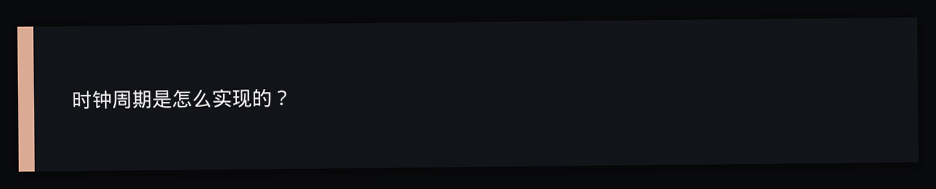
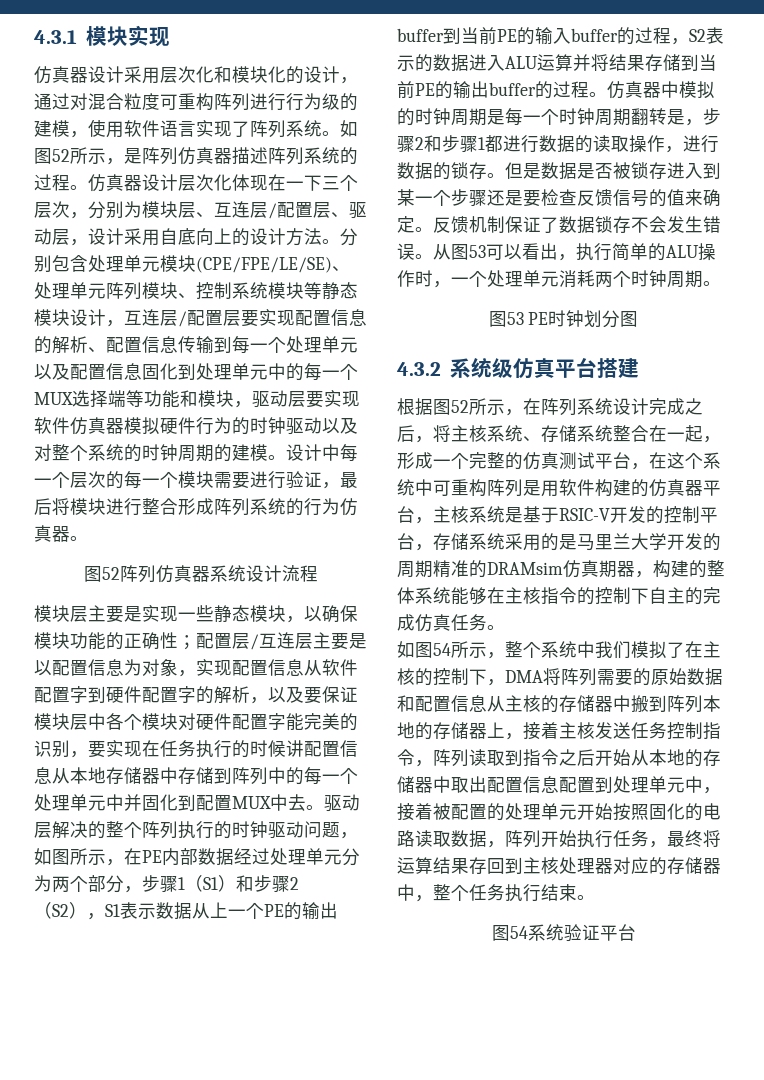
- 时钟周期是怎么实现的？
+ 4.3.1模块实现
+ 仿真器设计采用层次化和模块化的设计，通过对混合粒度可重构阵列进行行为级的建模，使用软件语言实现了阵列系统。如图52所示，是阵列仿真器描述阵列系统的过程。仿真器设计层次化体现在一下三个层次，分别为模块层、互连层/配置层、驱动层，设计采用自底向上的设计方法。分别包含处理单元模块(CPE/FPE/LE/SE)、处理单元阵列模块、控制系统模块等静态模块设计，互连层/配置层要实现配置信息的解析、配置信息传输到每一个处理单元以及配置信息固化到处理单元中的每一个MUX选择端等功能和模块，驱动层要实现软件仿真器模拟硬件行为的时钟驱动以及对整个系统的时钟周期的建模。设计中每一个层次的每一个模块需要进行验证，最后将模块进行整合形成阵列系统的行为仿真器。
+ 图52阵列仿真器系统设计流程
+ 模块层主要是实现一些静态模块，以确保模块功能的正确性；配置层/互连层主要是以配置信息为对象，实现配置信息从软件配置字到硬件配置字的解析，以及要保证模块层中各个模块对硬件配置字能完美的识别，要实现在任务执行的时候讲配置信息从本地存储器中存储到阵列中的每一个处理单元中并固化到配置MUX中去。驱动层解决的整个阵列执行的时钟驱动问题，如图所示，在PE内部数据经过处理单元分为两个部分，步骤1（S1）和步骤2（S2），S1表示数据从上一个PE的输出buffer到当前PE的输入buffer的过程，S2表示的数据进入ALU运算并将结果存储到当前PE的输出buffer的过程。仿真器中模拟的时钟周期是每一个时钟周期翻转是，步骤2和步骤1都进行数据的读取操作，进行数据的锁存。但是数据是否被锁存进入到某一个步骤还是要检查反馈信号的值来确定。反馈机制保证了数据锁存不会发生错误。从图53可以看出，执行简单的ALU操作时，一个处理单元消耗两个时钟周期。
+ 图53 PE时钟划分图
+ 4.3.2系统级仿真平台搭建
+ 根据图52所示，在阵列系统设计完成之后，将主核系统、存储系统整合在一起，形成一个完整的仿真测试平台，在这个系统中可重构阵列是用软件构建的仿真器平台，主核系统是基于RSIC-V开发的控制平台，存储系统采用的是马里兰大学开发的周期精准的DRAMsim仿真期器，构建的整体系统能够在主核指令的控制下自主的完成仿真任务。
+ 如图54所示，整个系统中我们模拟了在主核的控制下，DMA将阵列需要的原始数据和配置信息从主核的存储器中搬到阵列本地的存储器上，接着主核发送任务控制指令，阵列读取到指令之后开始从本地的存储器中取出配置信息配置到处理单元中，接着被配置的处理单元开始按照固化的电路读取数据，阵列开始执行任务，最终将运算结果存回到主核处理器对应的存储器中，整个任务执行结束。
+ 图54系统验证平台

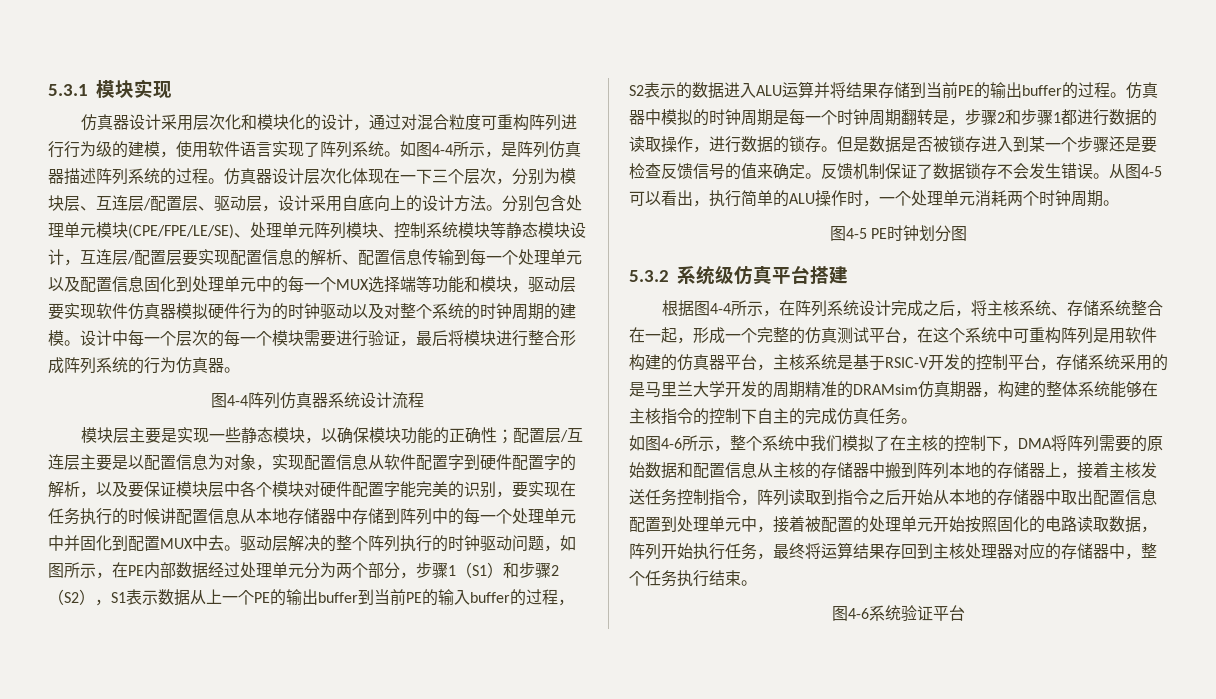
- 4.3.1模块实现
+ 5.3.1模块实现
- 如图52所示，是阵列仿真器描述阵列系统的过程。
+ 如图4-4所示，是阵列仿真器描述阵列系统的过程。
- 图52阵列仿真器系统设计流程
+ 图4-4阵列仿真器系统设计流程
- 从图53可以看出，执行简单的ALU操作时，一个处理单元消耗两个时钟周期。
+ 从图4-5可以看出，执行简单的ALU操作时，一个处理单元消耗两个时钟周期。
- 图53 PE时钟划分图
+ 图4-5 PE时钟划分图
- 4.3.2系统级仿真平台搭建
+ 5.3.2系统级仿真平台搭建
- 根据图52所示，在阵列系统设计完成之后，将主核系统、存储系统整合在一起，形成一个完整的仿真测试平台，在这个系统中可重构阵列是用软件构建的仿真器平台，主核系统是基于RSIC-V开发的控制平台，存储系统采用的是马里兰大学开发的周期精准的DRAMsim仿真期器，构建的整体系统能够在主核指令的控制下自主的完成仿真任务。
+ 根据图4-4所示，在阵列系统设计完成之后，将主核系统、存储系统整合在一起，形成一个完整的仿真测试平台，在这个系统中可重构阵列是用软件构建的仿真器平台，主核系统是基于RSIC-V开发的控制平台，存储系统采用的是马里兰大学开发的周期精准的DRAMsim仿真期器，构建的整体系统能够在主核指令的控制下自主的完成仿真任务。
- 如图54所示，整个系统中我们模拟了在主核的控制下，DMA将阵列需要的原始数据和配置信息从主核的存储器中搬到阵列本地的存储器上，接着主核发送任务控制指令，阵列读取到指令之后开始从本地的存储器中取出配置信息配置到处理单元中，接着被配置的处理单元开始按照固化的电路读取数据，阵列开始执行任务，最终将运算结果存回到主核处理器对应的存储器中，整个任务执行结束。
+ 如图4-6所示，整个系统中我们模拟了在主核的控制下，DMA将阵列需要的原始数据和配置信息从主核的存储器中搬到阵列本地的存储器上，接着主核发送任务控制指令，阵列读取到指令之后开始从本地的存储器中取出配置信息配置到处理单元中，接着被配置的处理单元开始按照固化的电路读取数据，阵列开始执行任务，最终将运算结果存回到主核处理器对应的存储器中，整个任务执行结束。
- 图54系统验证平台
+ 图4-6系统验证平台

